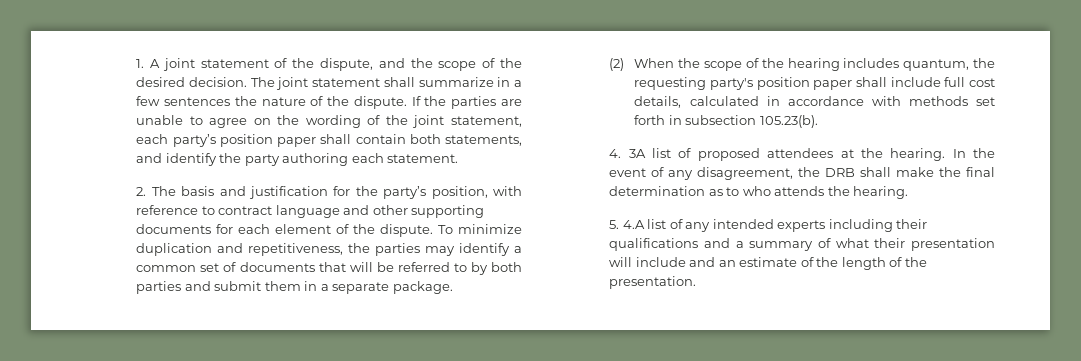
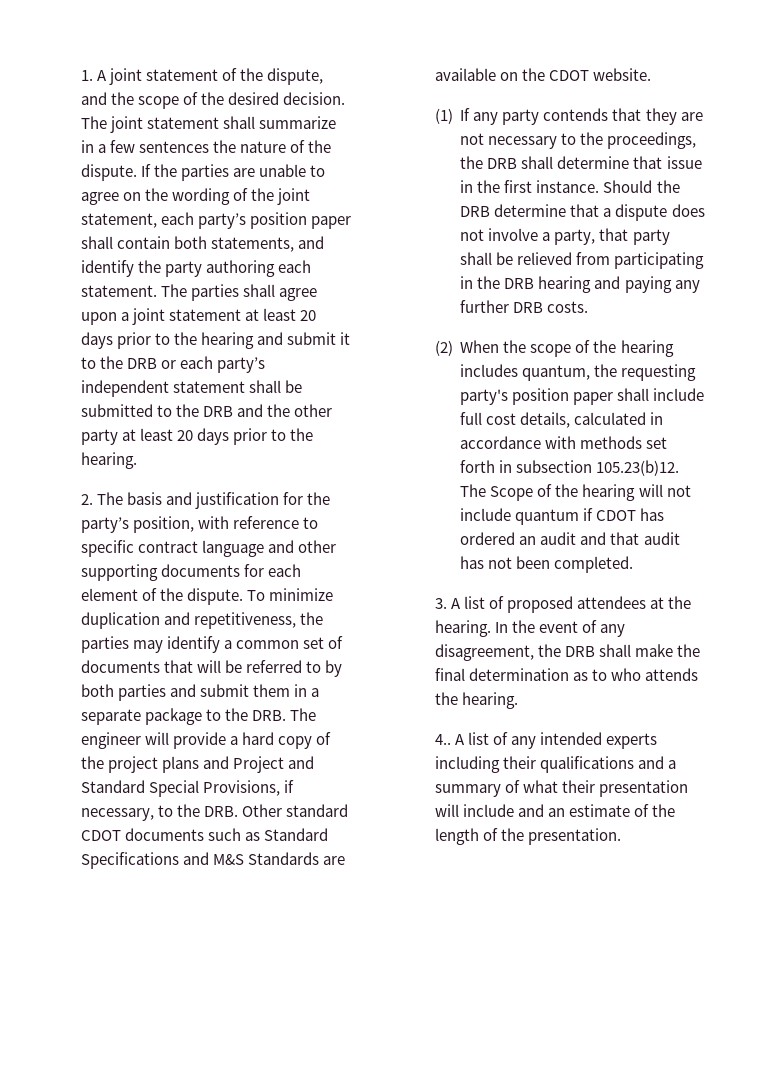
+ The parties shall agree upon a joint statement at least 20 days prior to the hearing and submit it to the DRB or each party’s independent statement shall be submitted to the DRB and the other party at least 20 days prior to the hearing.
- 2. The basis and justification for the party’s position, with reference to contract language and other supporting documents for each element of the dispute.
+ 2. The basis and justification for the party’s position, with reference to specific contract language and other supporting documents for each element of the dispute.
- To minimize duplication and repetitiveness, the parties may identify a common set of documents that will be referred to by both parties and submit them in a separate package.
+ To minimize duplication and repetitiveness, the parties may identify a common set of documents that will be referred to by both parties and submit them in a separate package to the DRB. The engineer will provide a hard copy of the project plans and Project and Standard Special Provisions, if necessary, to the DRB. Other standard CDOT documents such as Standard Specifications and M&S Standards are available on the CDOT website.
+ (1) If any party contends that they are not necessary to the proceedings, the DRB shall determine that issue in the first instance. Should the DRB determine that a dispute does not involve a party, that party shall be relieved from participating in the DRB hearing and paying any further DRB costs.
- (2) When the scope of the hearing includes quantum, the requesting party's position paper shall include full cost details, calculated in accordance with methods set forth in subsection 105.23(b).
- 4. 3A list of proposed attendees at the hearing.
+ (2) When the scope of the hearing includes quantum, the requesting party's position paper shall include full cost details, calculated in accordance with methods set forth in subsection 105.23(b)12. The Scope of the hearing will not include quantum if CDOT has ordered an audit and that audit has not been completed.
+ 3. A list of proposed attendees at the hearing.
- 5. 4.A list of any intended experts including their qualifications and a summary of what their presentation will include and an estimate of the length of the presentation.
+ 4.. A list of any intended experts including their qualifications and a summary of what their presentation will include and an estimate of the length of the presentation.

